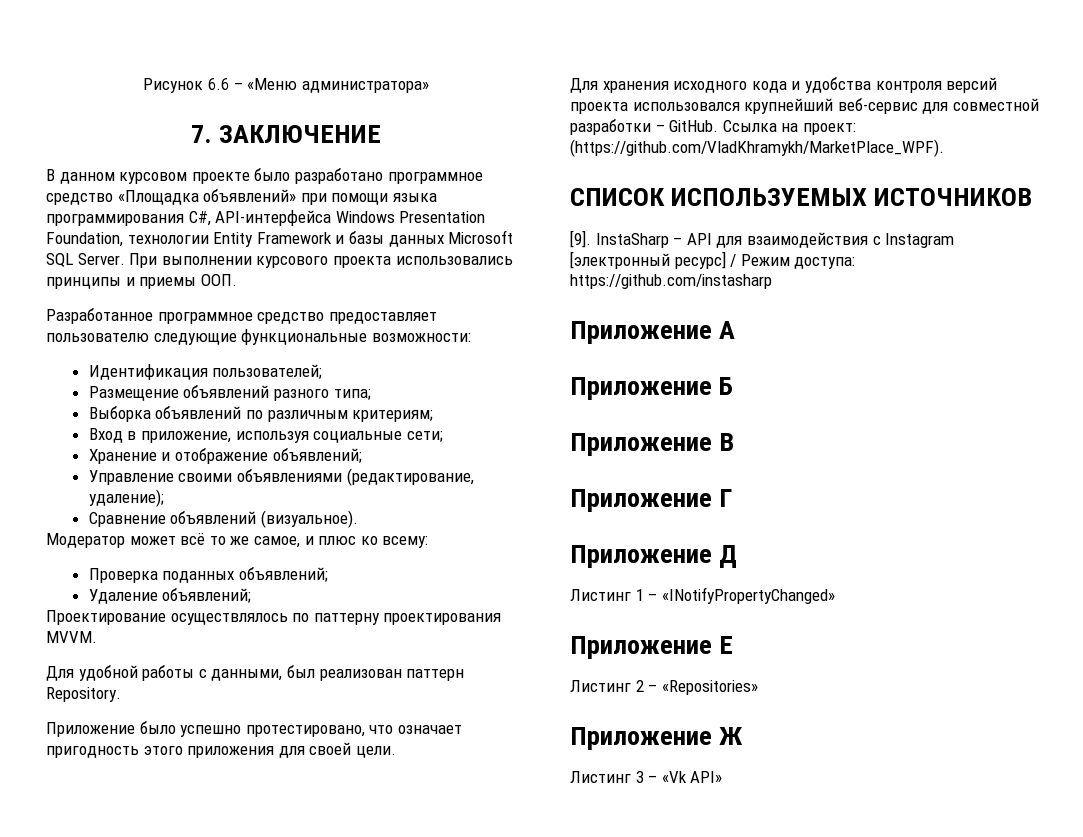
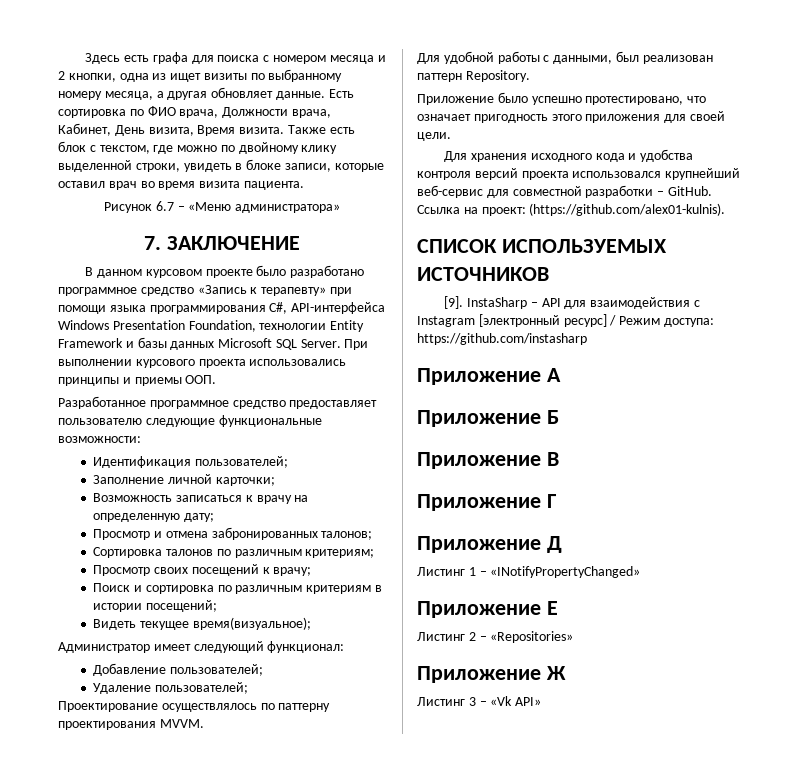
- Рисунок 6.6 – «Меню администратора»
+ Здесь есть графа для поиска с номером месяца и 2 кнопки, одна из ищет визиты по выбранному номеру месяца, а другая обновляет данные. Есть сортировка по ФИО врача, Должности врача, Кабинет, День визита, Время визита. Также есть блок с текстом, где можно по двойному клику выделенной строки, увидеть в блоке записи, которые оставил врач во время визита пациента.
+ Рисунок 6.7 – «Меню администратора»
- В данном курсовом проекте было разработано программное средство «Площадка объявлений» при помощи языка программирования C#, API-интерфейса Windows Presentation Foundation, технологии Entity Framework и базы данных Microsoft SQL Server.
+ В данном курсовом проекте было разработано программное средство «Запись к терапевту» при помощи языка программирования C#, API-интерфейса Windows Presentation Foundation, технологии Entity Framework и базы данных Microsoft SQL Server.
- Размещение объявлений разного типа;
- Выборка объявлений по различным критериям;
- Вход в приложение, используя социальные сети;
- Хранение и отображение объявлений;
- Управление своими объявлениями (редактирование, удаление);
- Сравнение объявлений (визуальное).
- Модератор может всё то же самое, и плюс ко всему:
- Проверка поданных объявлений;
+ Заполнение личной карточки;
+ Возможность записаться к врачу на определенную дату;
+ Просмотр и отмена забронированных талонов;
+ Сортировка талонов по различным критериям;
+ Просмотр своих посещений к врачу;
+ Поиск и сортировка по различным критериям в истории посещений;
+ Видеть текущее время(визуальное);
+ Администратор имеет следующий функционал:
+ Добавление пользователей;
- Удаление объявлений;
+ Удаление пользователей;
- Ссылка на проект: (https://github.com/VladKhramykh/MarketPlace_WPF).
+ Ссылка на проект: (https://github.com/alex01-kulnis).

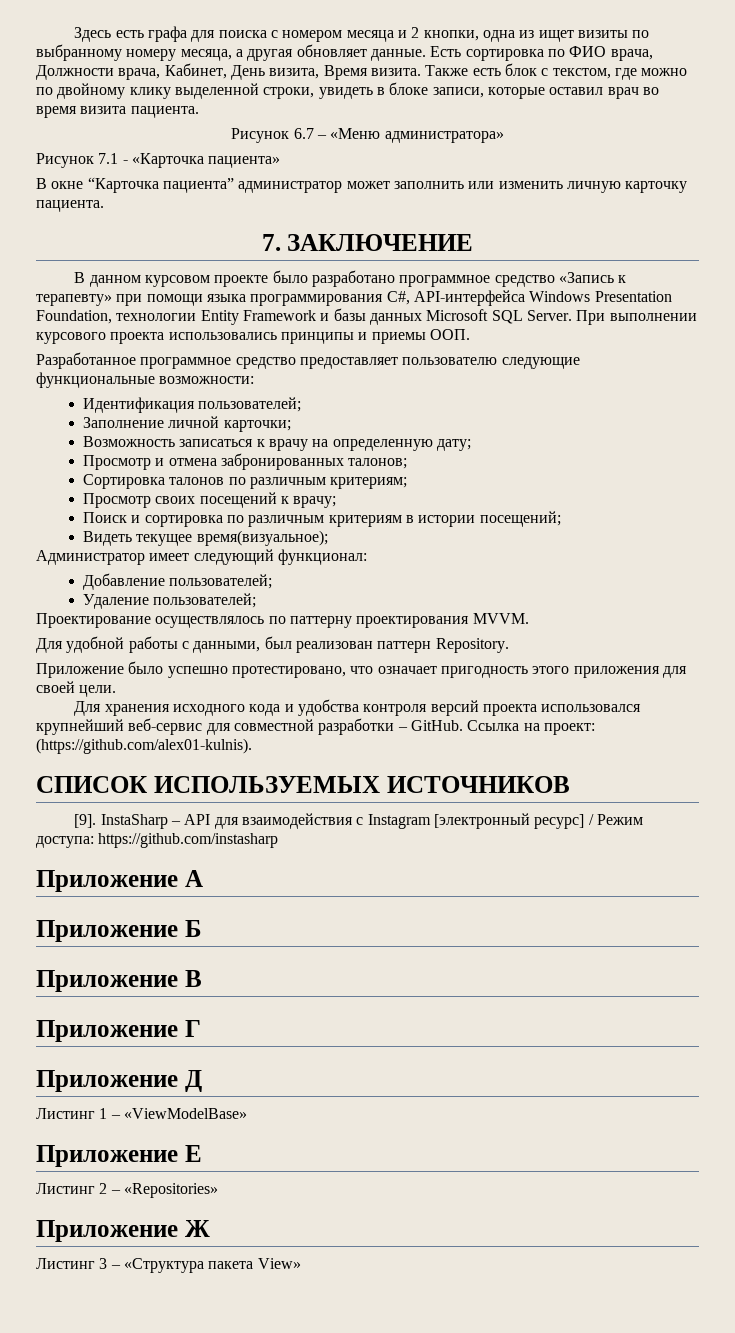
+ Рисунок 7.1 - «Карточка пациента»
+ В окне “Карточка пациента” администратор может заполнить или изменить личную карточку пациента.
- Листинг 1 – «INotifyPropertyChanged»
+ Листинг 1 – «ViewModelBase»
- Листинг 3 – «Vk API»
+ Листинг 3 – «Структура пакета View»

